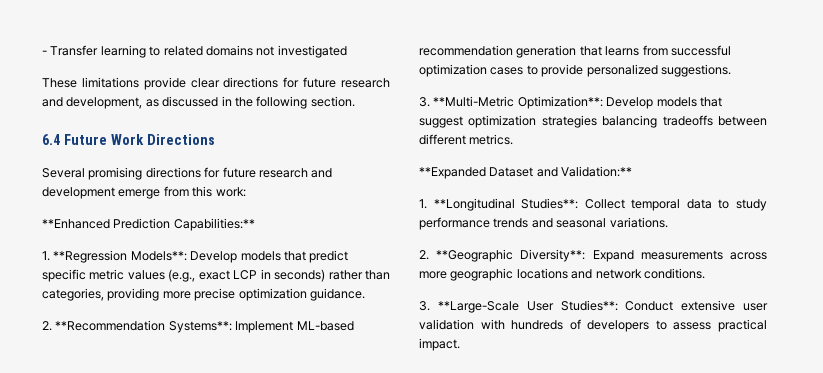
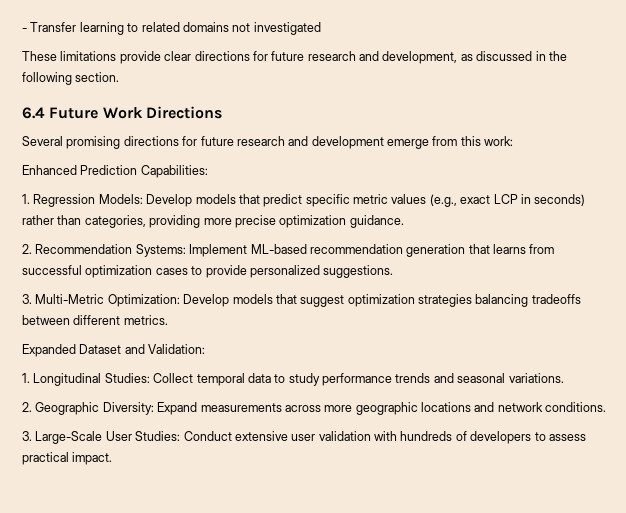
- **Enhanced Prediction Capabilities:**
- 1. **Regression Models**: Develop models that predict specific metric values (e.g., exact LCP in seconds) rather than categories, providing more precise optimization guidance.
+ Enhanced Prediction Capabilities:
+ 1. Regression Models: Develop models that predict specific metric values (e.g., exact LCP in seconds) rather than categories, providing more precise optimization guidance.
- 2. **Recommendation Systems**: Implement ML-based recommendation generation that learns from successful optimization cases to provide personalized suggestions.
+ 2. Recommendation Systems: Implement ML-based recommendation generation that learns from successful optimization cases to provide personalized suggestions.
- 3. **Multi-Metric Optimization**: Develop models that suggest optimization strategies balancing tradeoffs between different metrics.
+ 3. Multi-Metric Optimization: Develop models that suggest optimization strategies balancing tradeoffs between different metrics.
- **Expanded Dataset and Validation:**
- 1. **Longitudinal Studies**: Collect temporal data to study performance trends and seasonal variations.
+ Expanded Dataset and Validation:
+ 1. Longitudinal Studies: Collect temporal data to study performance trends and seasonal variations.
- 2. **Geographic Diversity**: Expand measurements across more geographic locations and network conditions.
+ 2. Geographic Diversity: Expand measurements across more geographic locations and network conditions.
- 3. **Large-Scale User Studies**: Conduct extensive user validation with hundreds of developers to assess practical impact.
+ 3. Large-Scale User Studies: Conduct extensive user validation with hundreds of developers to assess practical impact.

